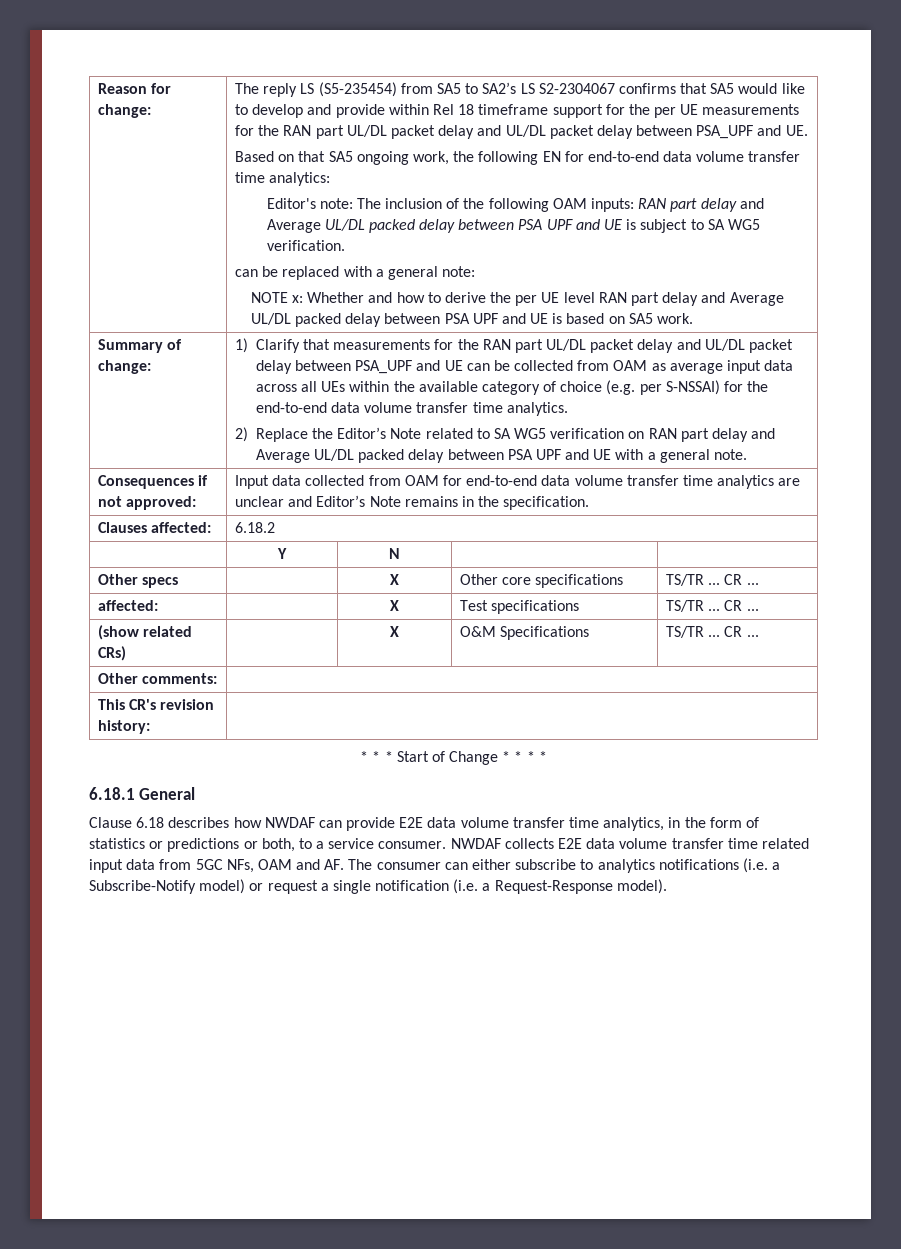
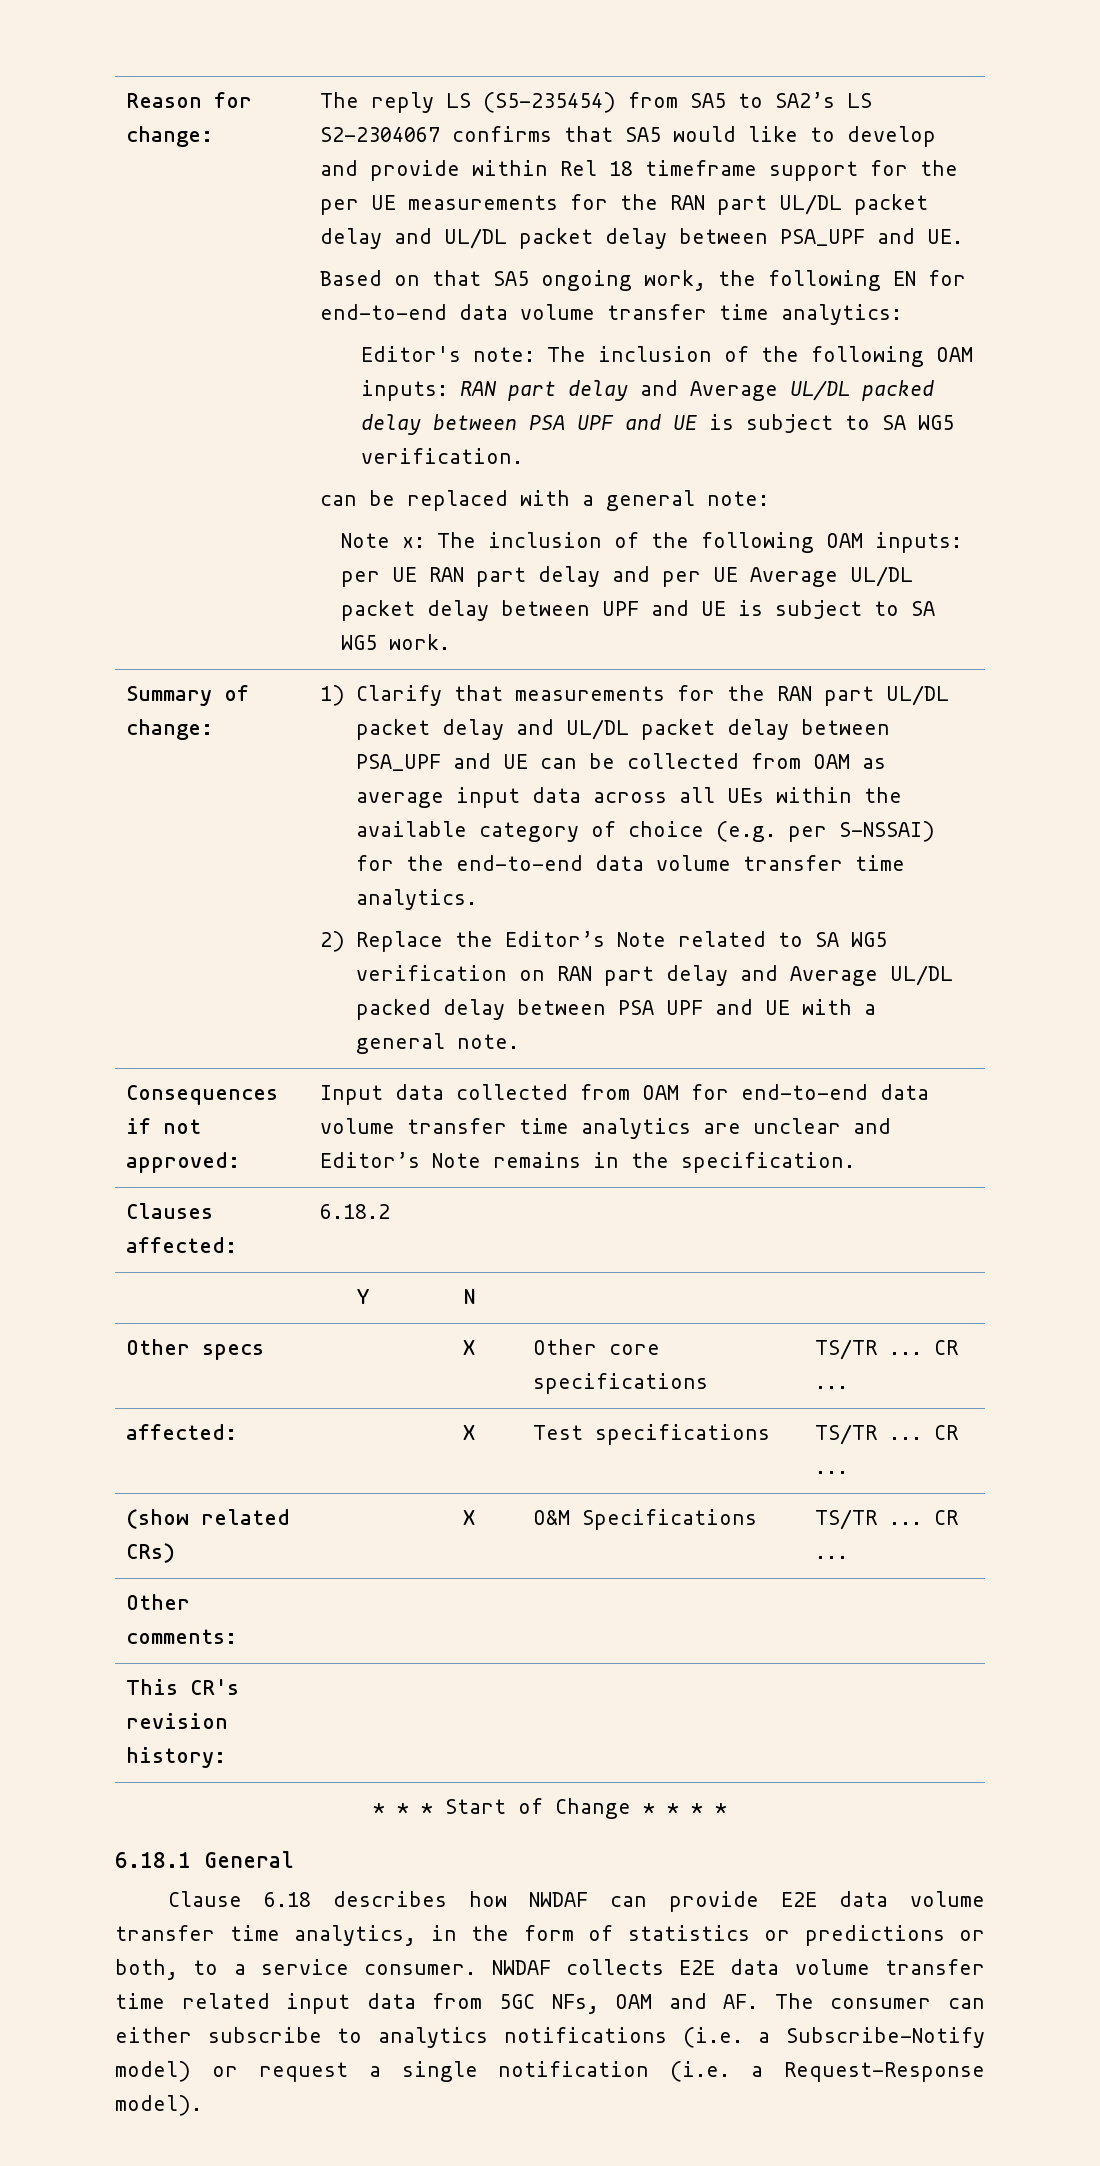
- NOTE x: Whether and how to derive the per UE level RAN part delay and Average UL/DL packed delay between PSA UPF and UE is based on SA5 work.
+ Note x: The inclusion of the following OAM inputs: per UE RAN part delay and per UE Average UL/DL packet delay between UPF and UE is subject to SA WG5 work.

